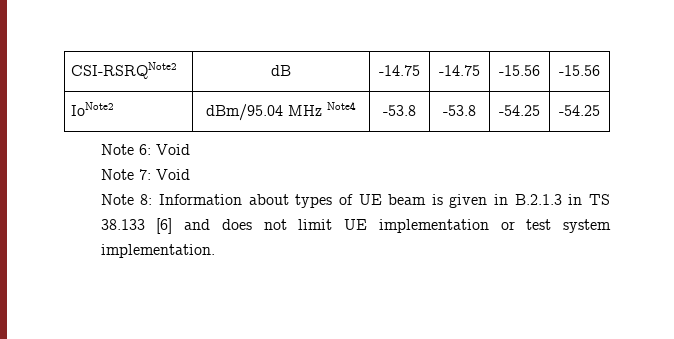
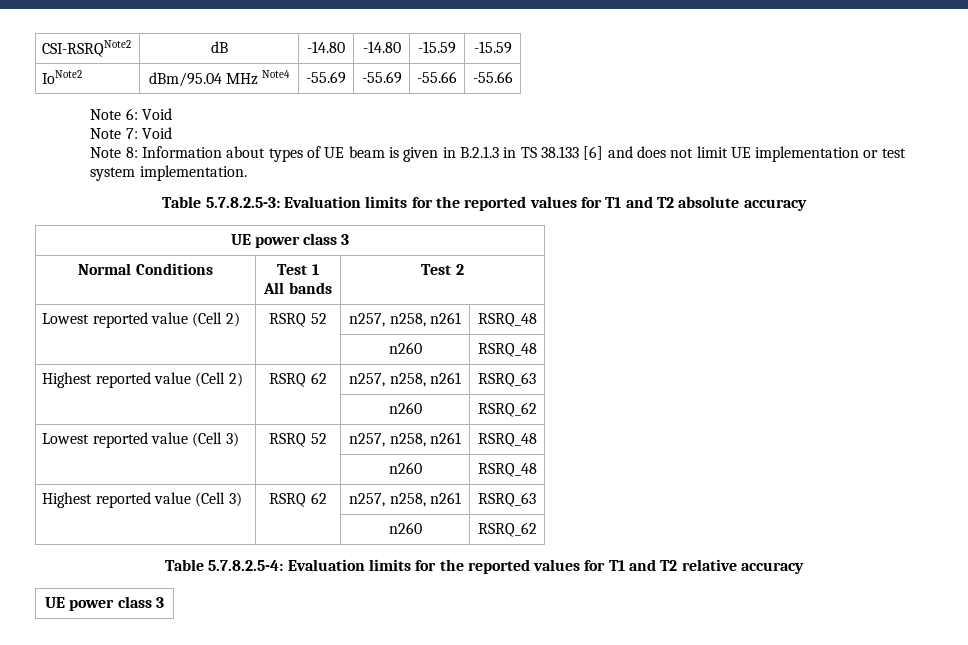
- CSI-RSRQNote2 | dB | -14.75 | -14.75 | -15.56 | -15.56
+ CSI-RSRQNote2 | dB | -14.80 | -14.80 | -15.59 | -15.59
- IoNote2 | dBm/95.04 MHz Note4 | -53.8 | -53.8 | -54.25 | -54.25
+ IoNote2 | dBm/95.04 MHz Note4 | -55.69 | -55.69 | -55.66 | -55.66
+ Table 5.7.8.2.5-3: Evaluation limits for the reported values for T1 and T2 absolute accuracy
+ UE power class 3
+ Normal Conditions | Test 1
+ All bands | Test 2
+ Lowest reported value (Cell 2) | RSRQ 52 | n257, n258, n261 | RSRQ_48
+ | | n260 | RSRQ_48
+ Highest reported value (Cell 2) | RSRQ 62 | n257, n258, n261 | RSRQ_63
+ | | n260 | RSRQ_62
+ Lowest reported value (Cell 3) | RSRQ 52 | n257, n258, n261 | RSRQ_48
+ | | n260 | RSRQ_48
+ Highest reported value (Cell 3) | RSRQ 62 | n257, n258, n261 | RSRQ_63
+ | | n260 | RSRQ_62
+ Table 5.7.8.2.5-4: Evaluation limits for the reported values for T1 and T2 relative accuracy
+ UE power class 3

